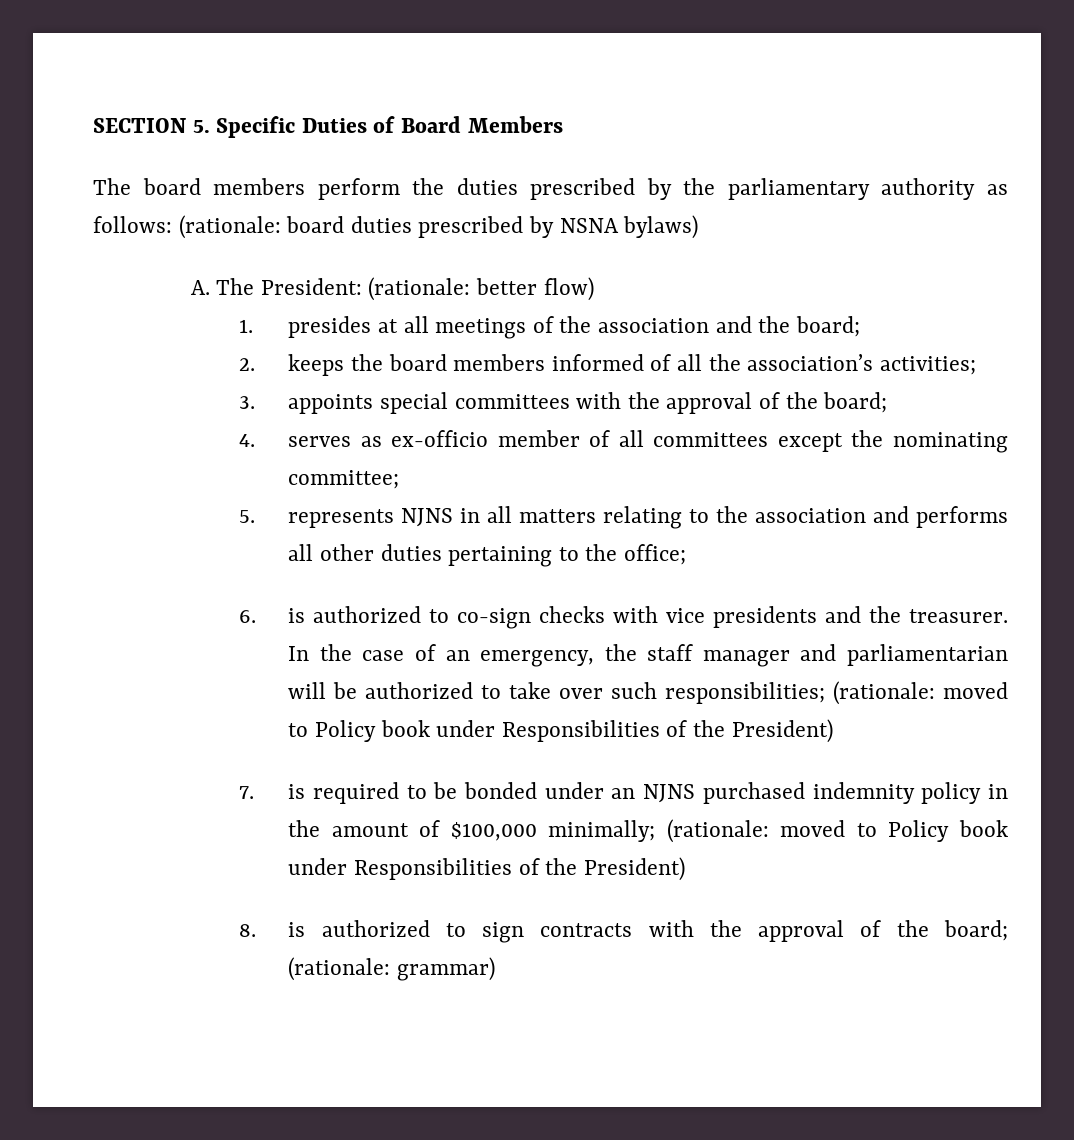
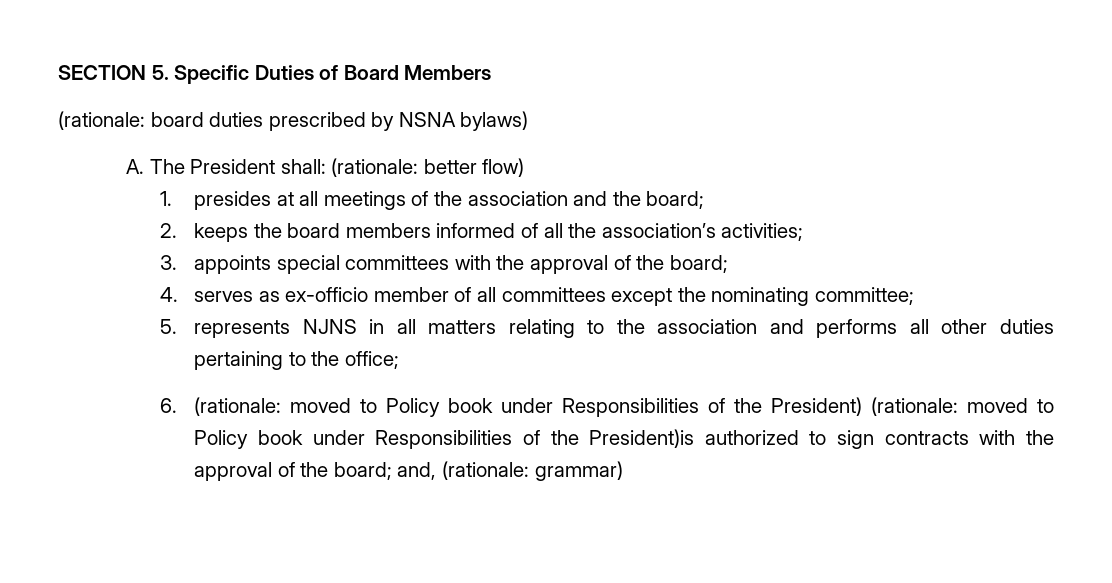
- The board members perform the duties prescribed by the parliamentary authority as follows: (rationale: board duties prescribed by NSNA bylaws)
+ (rationale: board duties prescribed by NSNA bylaws)
- A. The President: (rationale: better flow)
+ A. The President shall: (rationale: better flow)
- 6. is authorized to co-sign checks with vice presidents and the treasurer. In the case of an emergency, the staff manager and parliamentarian will be authorized to take over such responsibilities; (rationale: moved to Policy book under Responsibilities of the President)
- 7. is required to be bonded under an NJNS purchased indemnity policy in the amount of $100,000 minimally; (rationale: moved to Policy book under Responsibilities of the President)
- 8. is authorized to sign contracts with the approval of the board; (rationale: grammar)
+ 6. (rationale: moved to Policy book under Responsibilities of the President) (rationale: moved to Policy book under Responsibilities of the President)is authorized to sign contracts with the approval of the board; and, (rationale: grammar)

